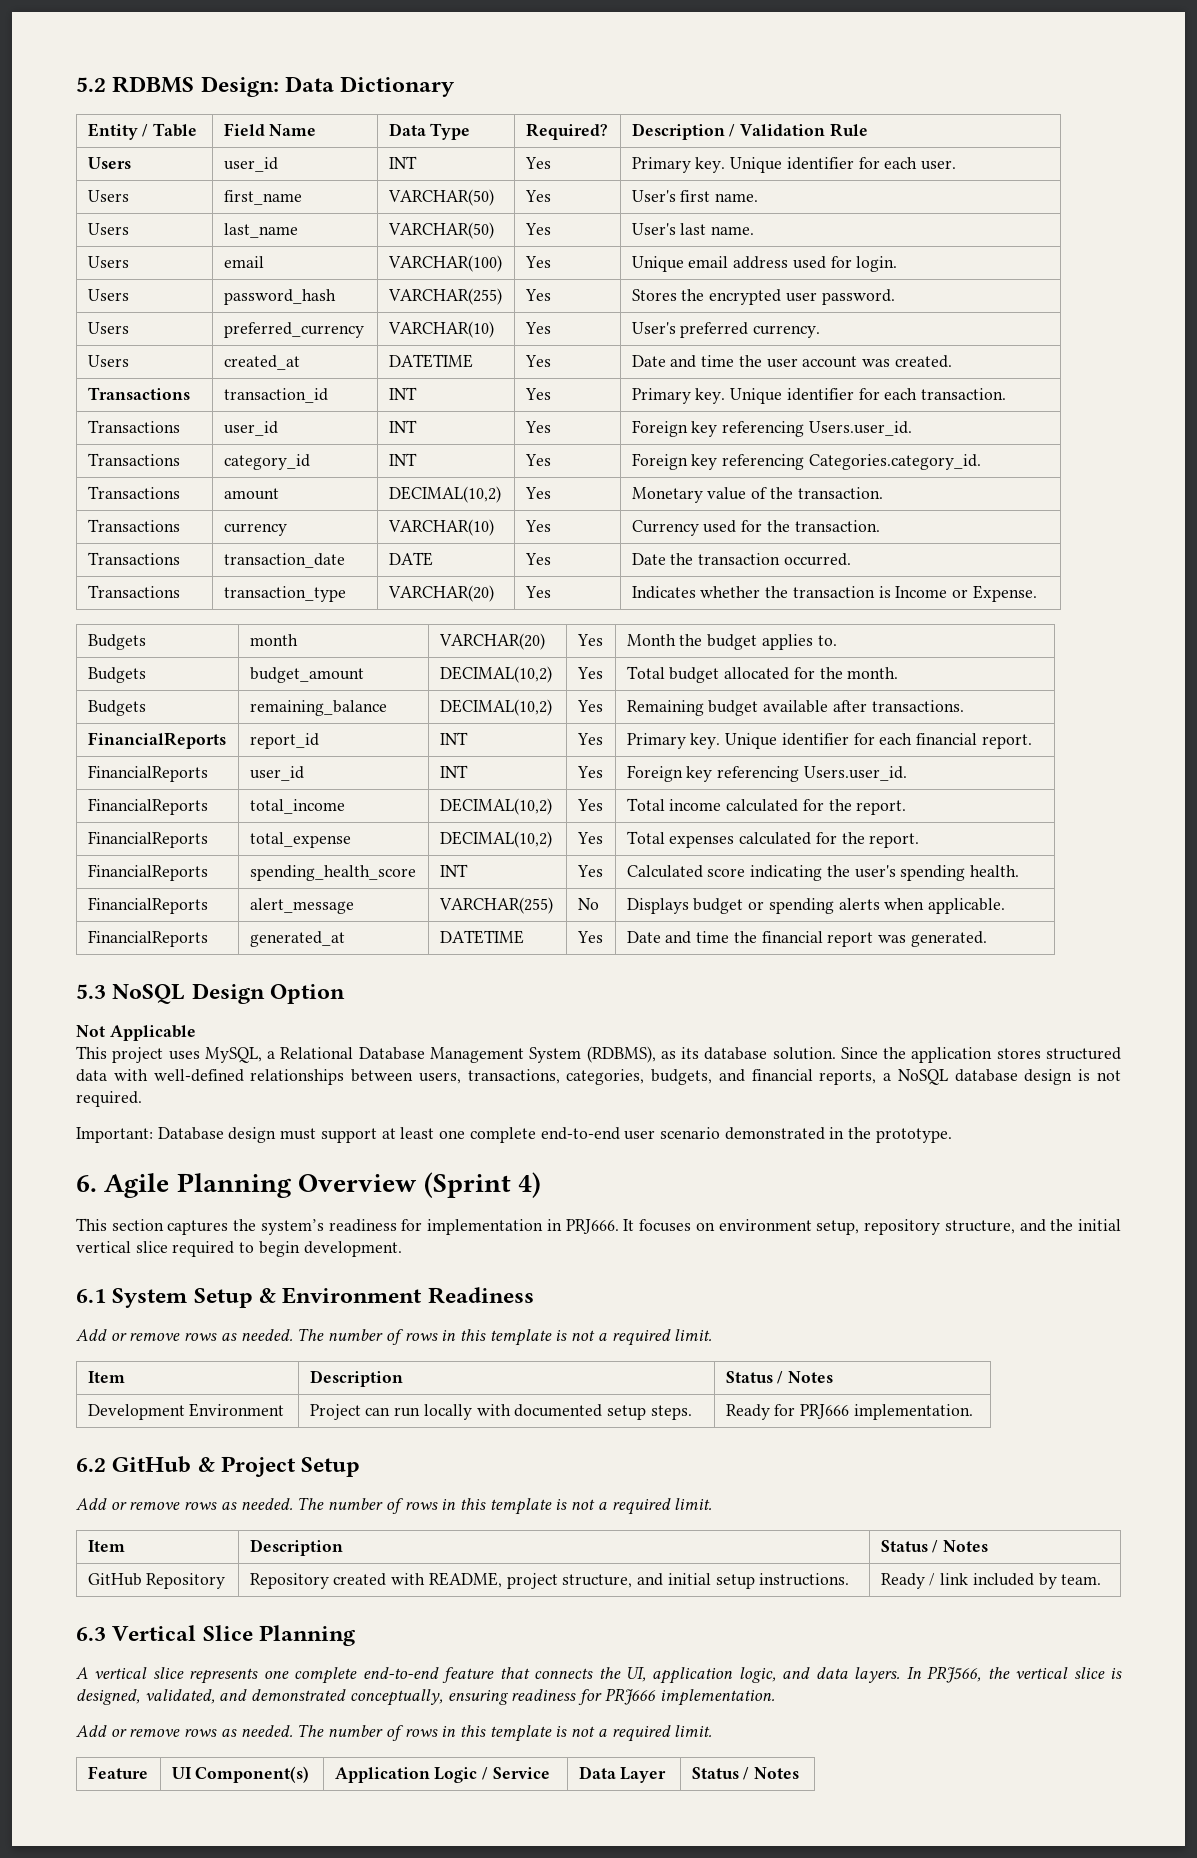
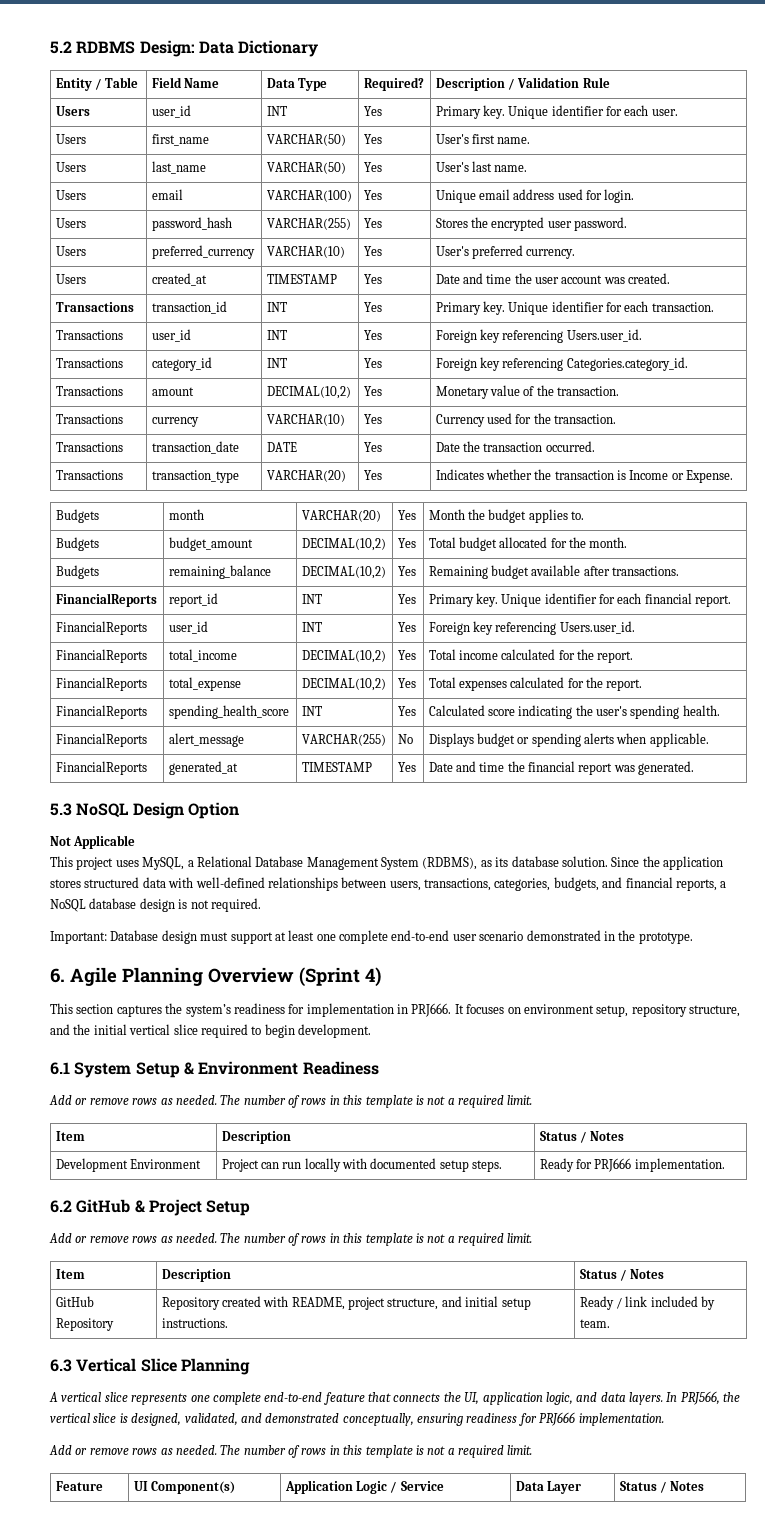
- Users | created_at | DATETIME | Yes | Date and time the user account was created.
+ Users | created_at | TIMESTAMP | Yes | Date and time the user account was created.
- FinancialReports | generated_at | DATETIME | Yes | Date and time the financial report was generated.
+ FinancialReports | generated_at | TIMESTAMP | Yes | Date and time the financial report was generated.

